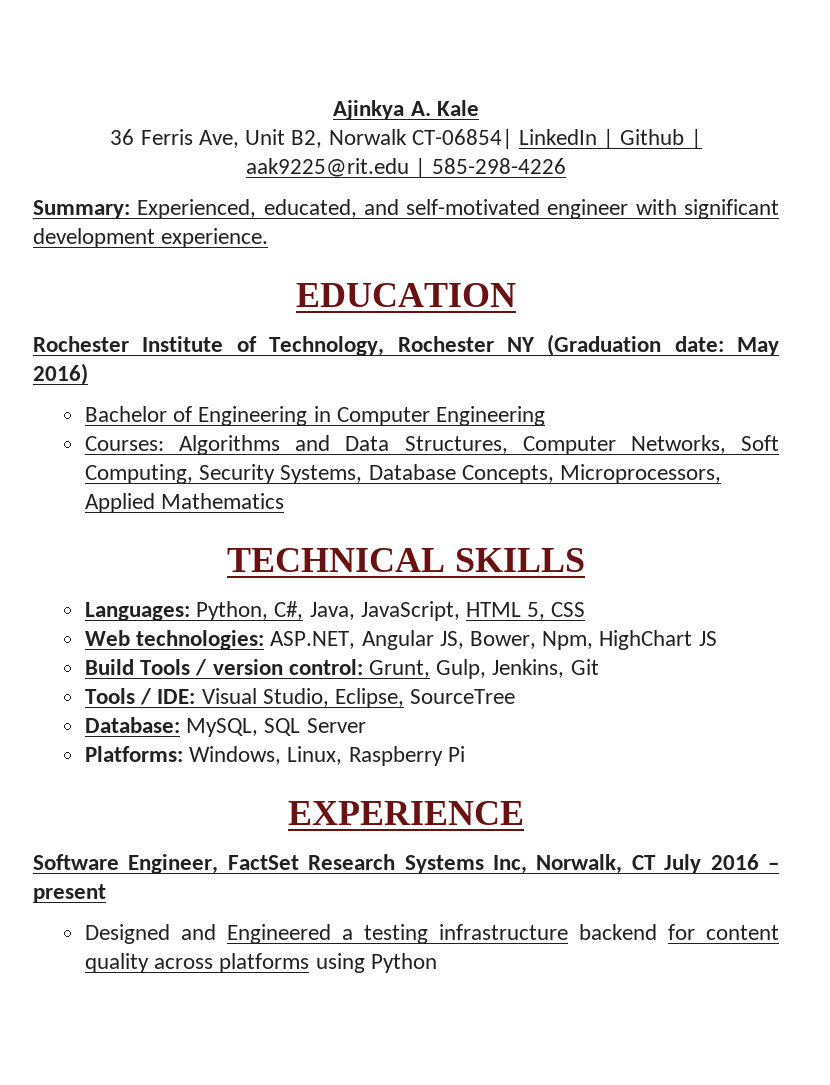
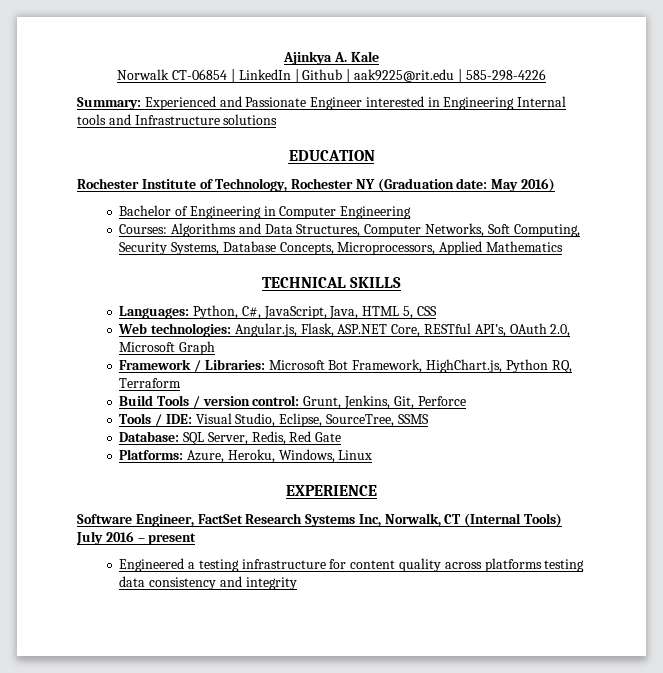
- 36 Ferris Ave, Unit B2, Norwalk CT-06854| LinkedIn | Github | aak9225@rit.edu | 585-298-4226
+ Norwalk CT-06854 | LinkedIn | Github | aak9225@rit.edu | 585-298-4226
- Summary: Experienced, educated, and self-motivated engineer with significant development experience.
+ Summary: Experienced and Passionate Engineer interested in Engineering Internal tools and Infrastructure solutions
- Languages: Python, C#, Java, JavaScript, HTML 5, CSS
+ Languages: Python, C#, JavaScript, Java, HTML 5, CSS
- Web technologies: ASP.NET, Angular JS, Bower, Npm, HighChart JS
+ Web technologies: Angular.js, Flask, ASP.NET Core, RESTful API’s, OAuth 2.0, Microsoft Graph
+ Framework / Libraries: Microsoft Bot Framework, HighChart.js, Python RQ, Terraform
- Build Tools / version control: Grunt, Gulp, Jenkins, Git
+ Build Tools / version control: Grunt, Jenkins, Git, Perforce
- Tools / IDE: Visual Studio, Eclipse, SourceTree
+ Tools / IDE: Visual Studio, Eclipse, SourceTree, SSMS
- Database: MySQL, SQL Server
- Platforms: Windows, Linux, Raspberry Pi
+ Database: SQL Server, Redis, Red Gate
+ Platforms: Azure, Heroku, Windows, Linux
- Software Engineer, FactSet Research Systems Inc, Norwalk, CT July 2016 – present
+ Software Engineer, FactSet Research Systems Inc, Norwalk, CT (Internal Tools) July 2016 – present
- Designed and Engineered a testing infrastructure backend for content quality across platforms using Python
+ Engineered a testing infrastructure for content quality across platforms testing data consistency and integrity

